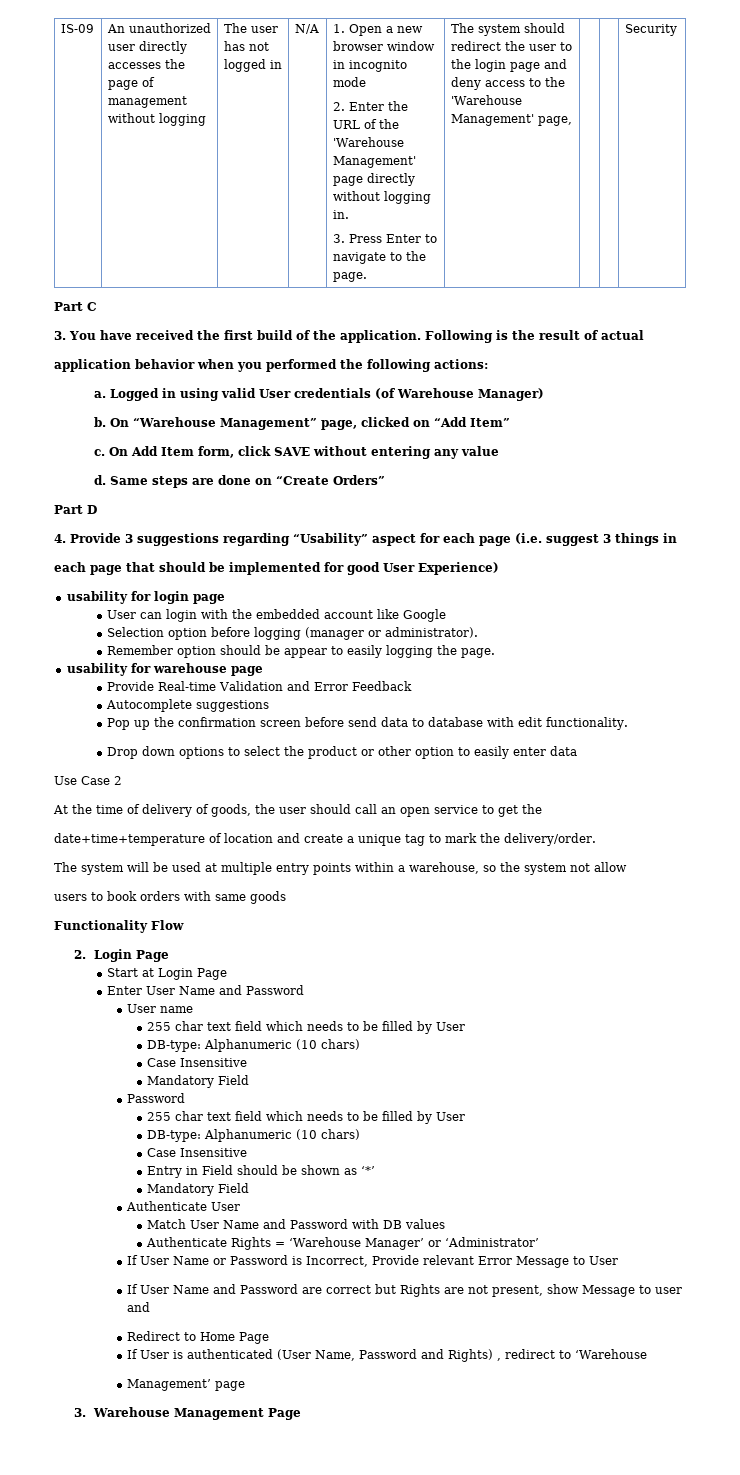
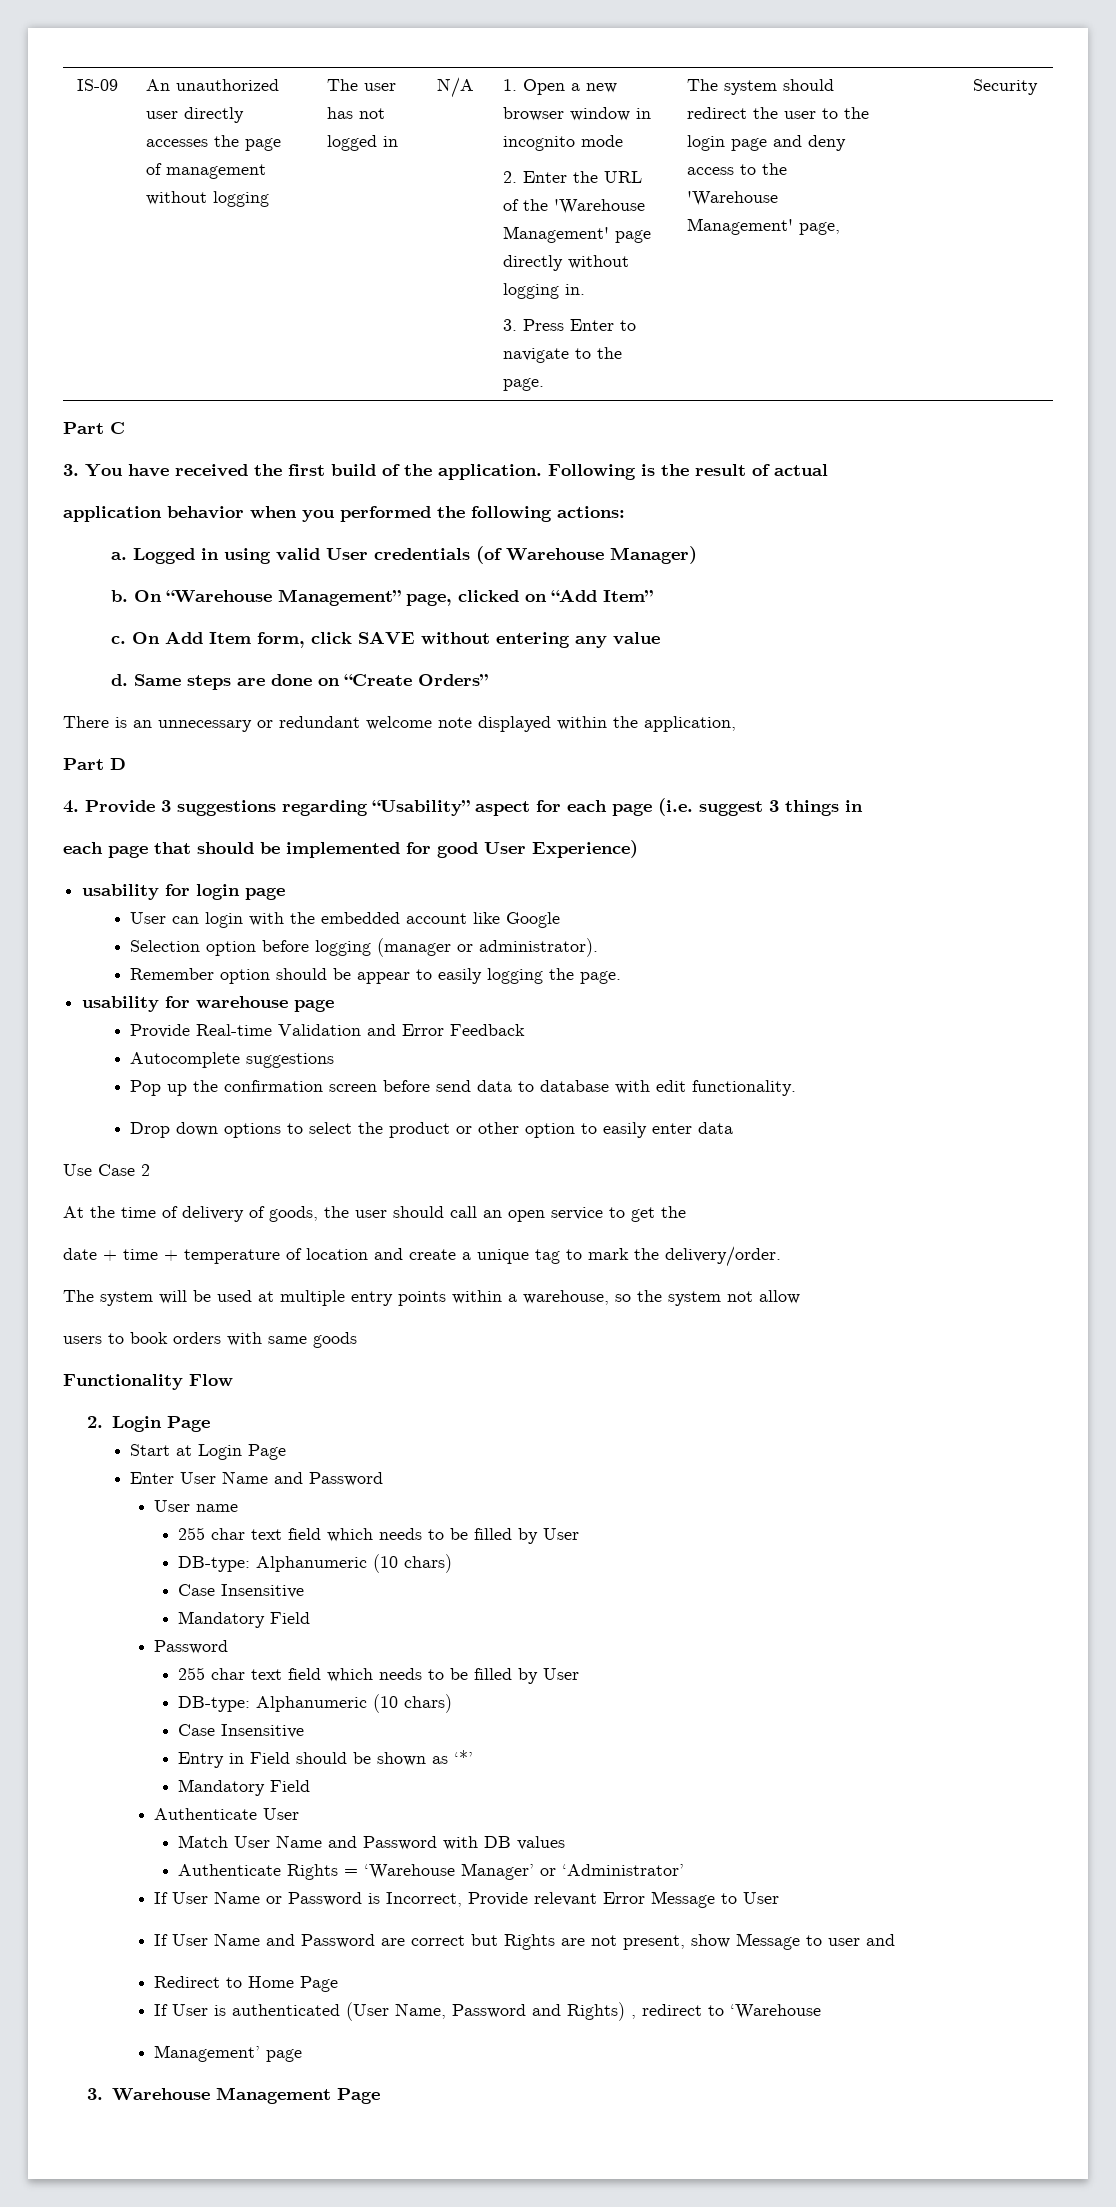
+ There is an unnecessary or redundant welcome note displayed within the application,
- date+time+temperature of location and create a unique tag to mark the delivery/order.
+ date + time + temperature of location and create a unique tag to mark the delivery/order.

